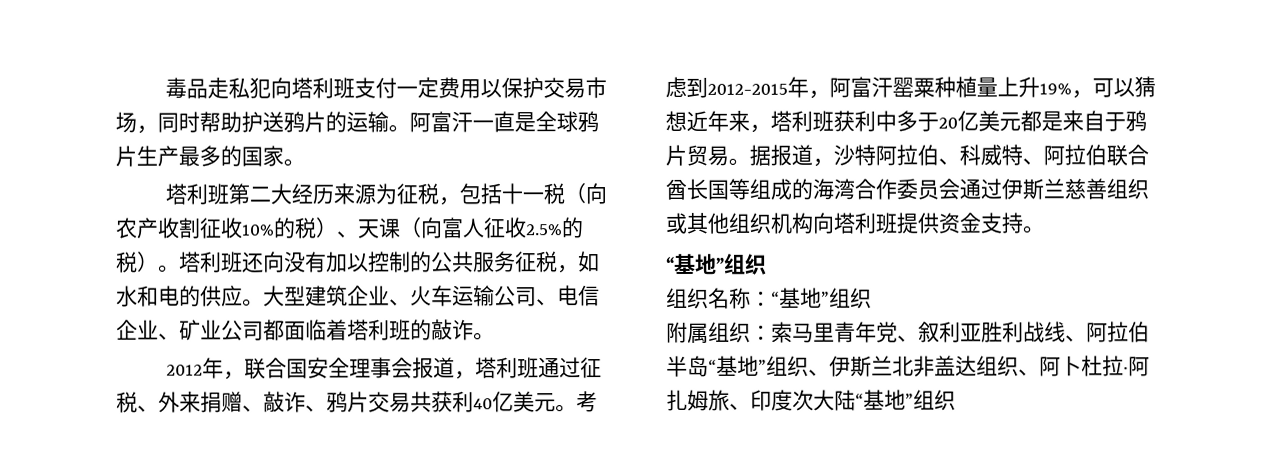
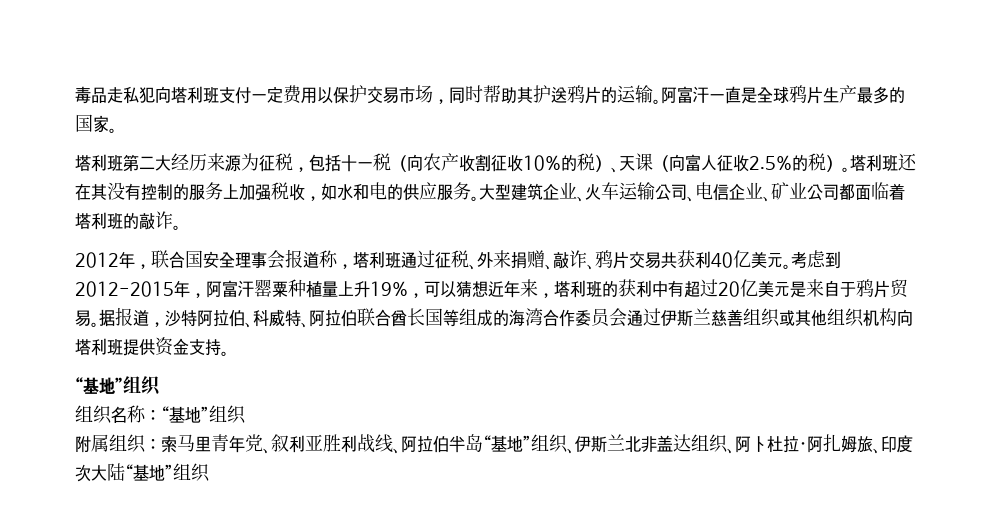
- 毒品走私犯向塔利班支付一定费用以保护交易市场，同时帮助护送鸦片的运输。
+ 毒品走私犯向塔利班支付一定费用以保护交易市场，同时帮助其护送鸦片的运输。
- 塔利班还向没有加以控制的公共服务征税，如水和电的供应。
+ 塔利班还在其没有控制的服务上加强税收，如水和电的供应服务。
- 2012年，联合国安全理事会报道，塔利班通过征税、外来捐赠、敲诈、鸦片交易共获利40亿美元。
+ 2012年，联合国安全理事会报道称，塔利班通过征税、外来捐赠、敲诈、鸦片交易共获利40亿美元。
- 考虑到2012-2015年，阿富汗罂粟种植量上升19%，可以猜想近年来，塔利班获利中多于20亿美元都是来自于鸦片贸易。
+ 考虑到2012-2015年，阿富汗罂粟种植量上升19%，可以猜想近年来，塔利班的获利中有超过20亿美元是来自于鸦片贸易。

